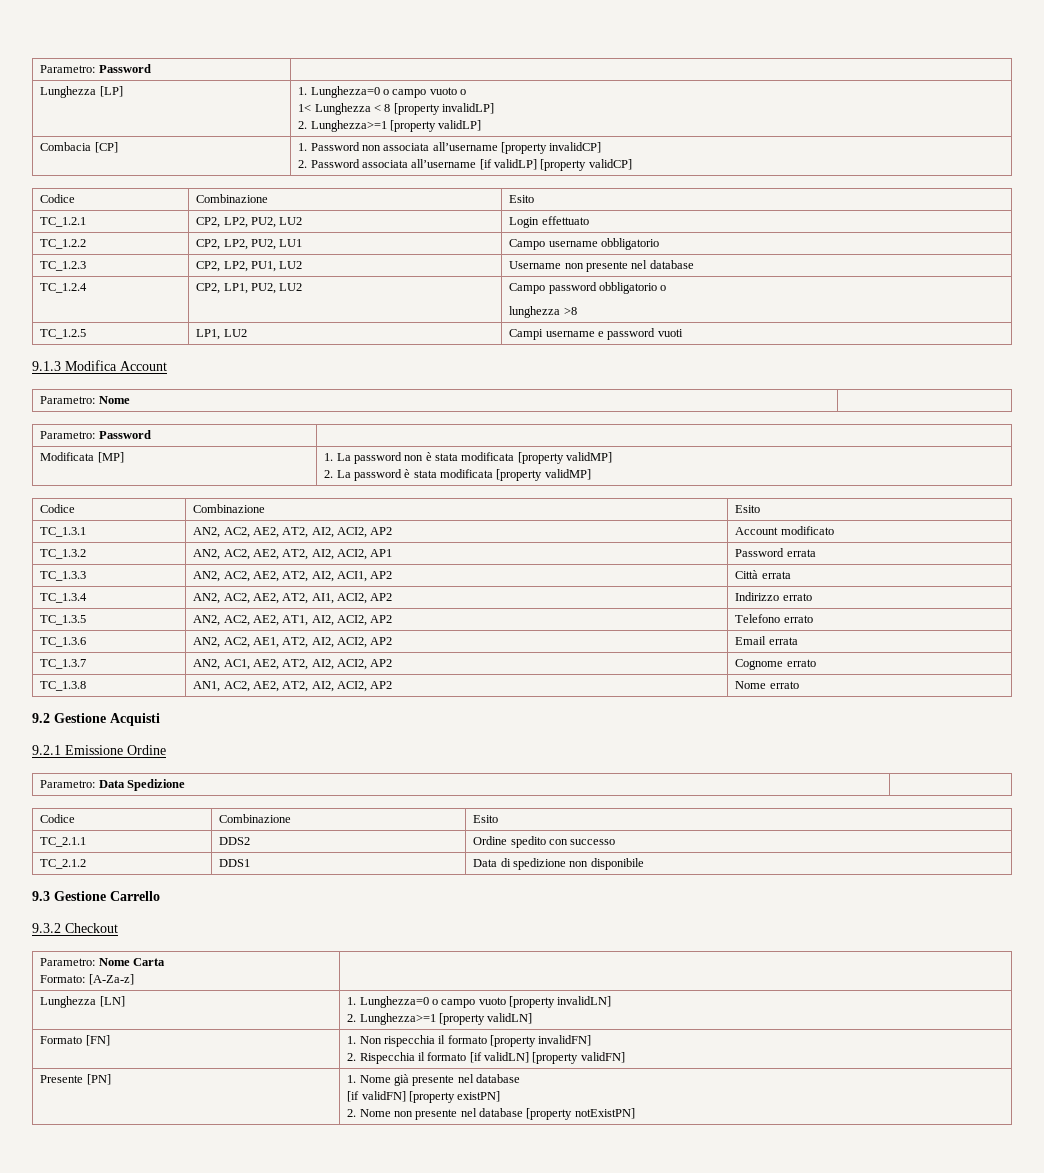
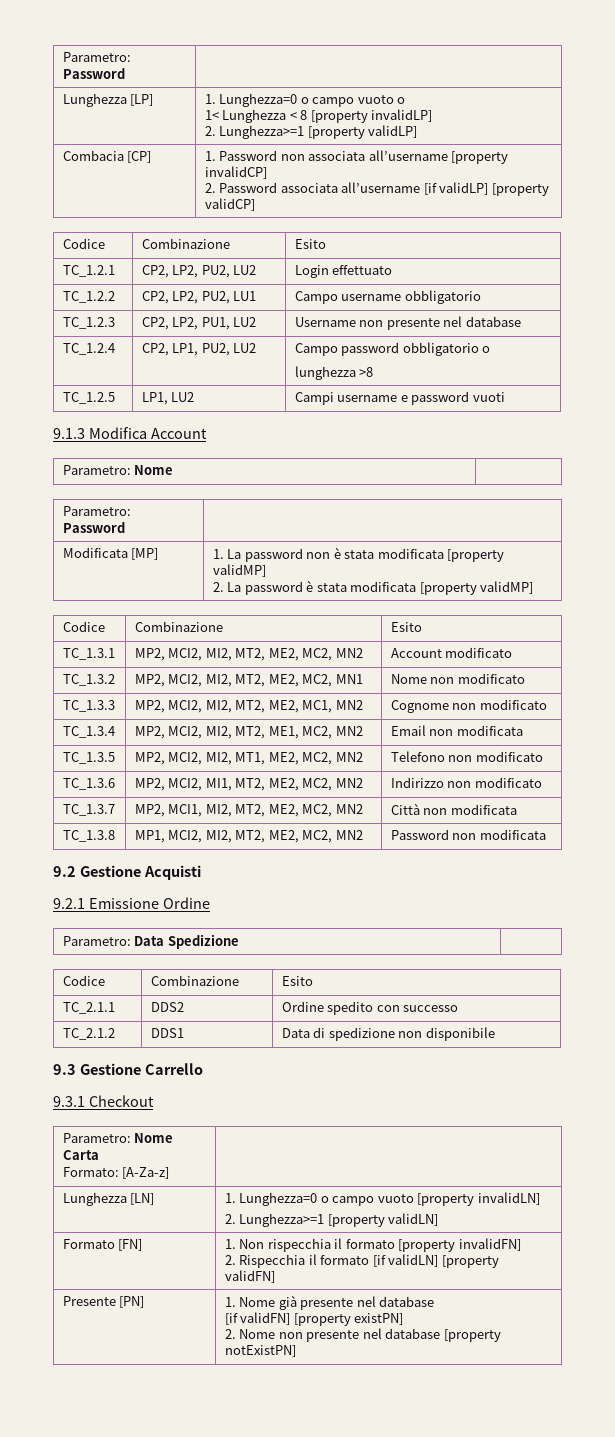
- TC_1.3.1 | AN2, AC2, AE2, AT2, AI2, ACI2, AP2 | Account modificato
- TC_1.3.2 | AN2, AC2, AE2, AT2, AI2, ACI2, AP1 | Password errata
- TC_1.3.3 | AN2, AC2, AE2, AT2, AI2, ACI1, AP2 | Città errata
- TC_1.3.4 | AN2, AC2, AE2, AT2, AI1, ACI2, AP2 | Indirizzo errato
- TC_1.3.5 | AN2, AC2, AE2, AT1, AI2, ACI2, AP2 | Telefono errato
+ TC_1.3.1 | MP2, MCI2, MI2, MT2, ME2, MC2, MN2 | Account modificato
+ TC_1.3.2 | MP2, MCI2, MI2, MT2, ME2, MC2, MN1 | Nome non modificato
+ TC_1.3.3 | MP2, MCI2, MI2, MT2, ME2, MC1, MN2 | Cognome non modificato
+ TC_1.3.4 | MP2, MCI2, MI2, MT2, ME1, MC2, MN2 | Email non modificata
+ TC_1.3.5 | MP2, MCI2, MI2, MT1, ME2, MC2, MN2 | Telefono non modificato
- TC_1.3.6 | AN2, AC2, AE1, AT2, AI2, ACI2, AP2 | Email errata
- TC_1.3.7 | AN2, AC1, AE2, AT2, AI2, ACI2, AP2 | Cognome errato
- TC_1.3.8 | AN1, AC2, AE2, AT2, AI2, ACI2, AP2 | Nome errato
+ TC_1.3.6 | MP2, MCI2, MI1, MT2, ME2, MC2, MN2 | Indirizzo non modificato
+ TC_1.3.7 | MP2, MCI1, MI2, MT2, ME2, MC2, MN2 | Città non modificata
+ TC_1.3.8 | MP1, MCI2, MI2, MT2, ME2, MC2, MN2 | Password non modificata
- 9.3.2 Checkout
+ 9.3.1 Checkout

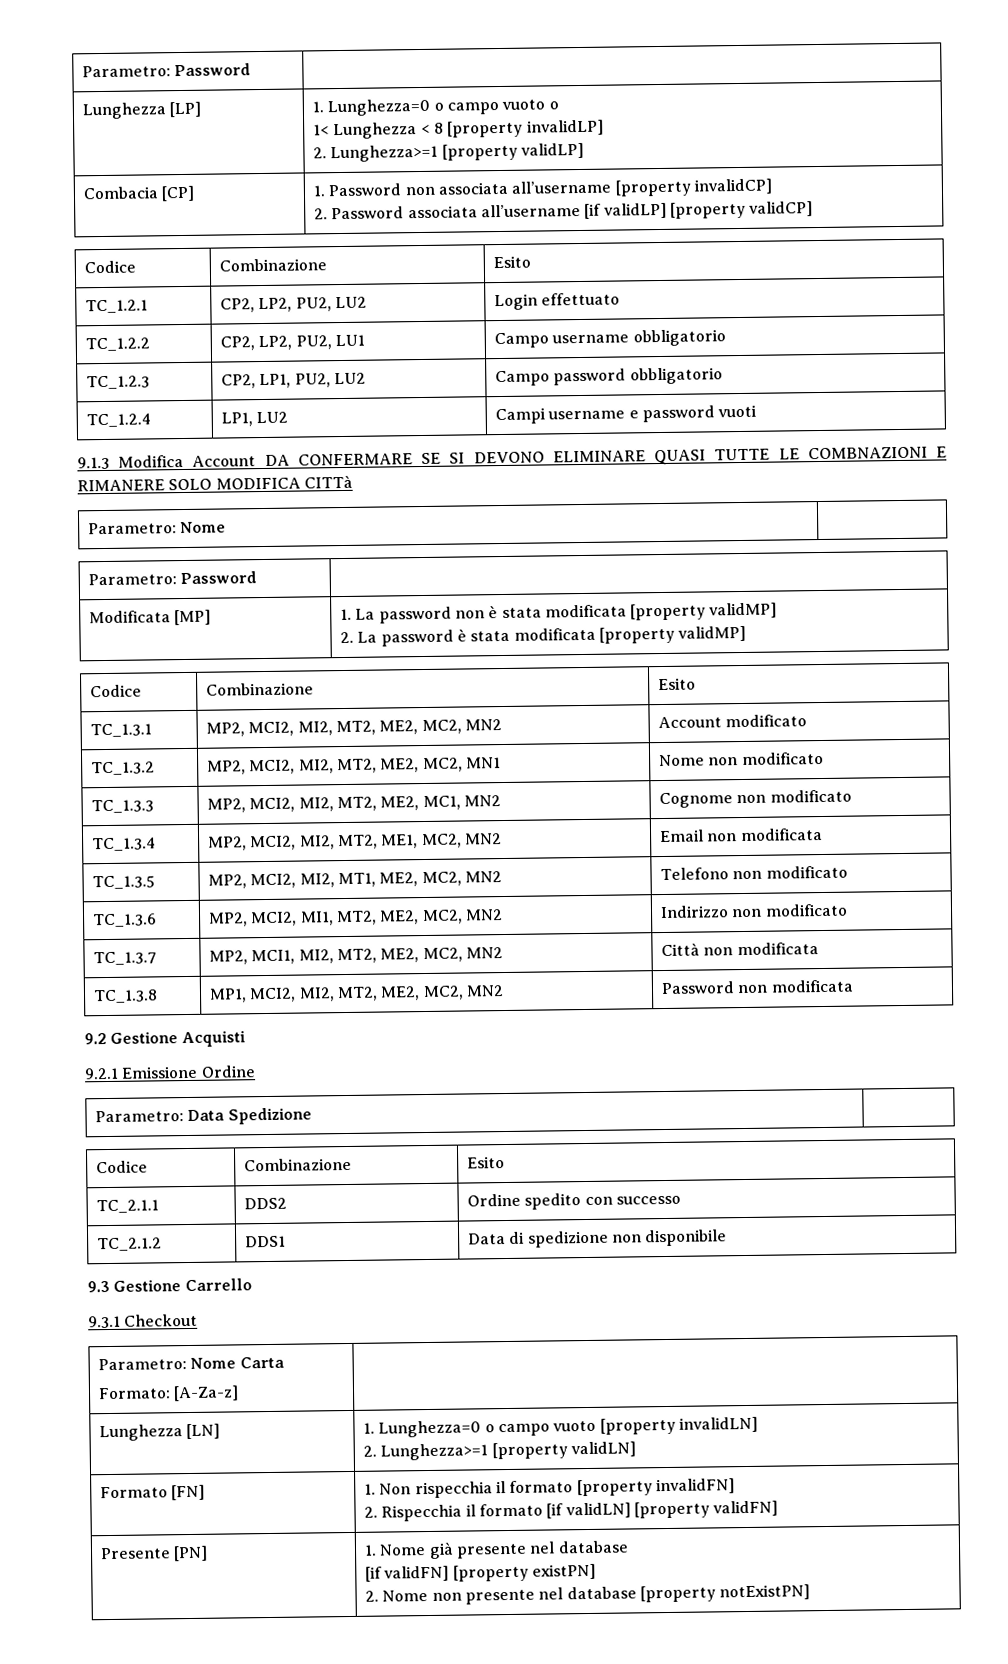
- TC_1.2.3 | CP2, LP2, PU1, LU2 | Username non presente nel database
- TC_1.2.4 | CP2, LP1, PU2, LU2 | Campo password obbligatorio o
- lunghezza >8
- TC_1.2.5 | LP1, LU2 | Campi username e password vuoti
+ TC_1.2.3 | CP2, LP1, PU2, LU2 | Campo password obbligatorio
+ TC_1.2.4 | LP1, LU2 | Campi username e password vuoti
- 9.1.3 Modifica Account
+ 9.1.3 Modifica Account DA CONFERMARE SE SI DEVONO ELIMINARE QUASI TUTTE LE COMBNAZIONI E RIMANERE SOLO MODIFICA CITTà

